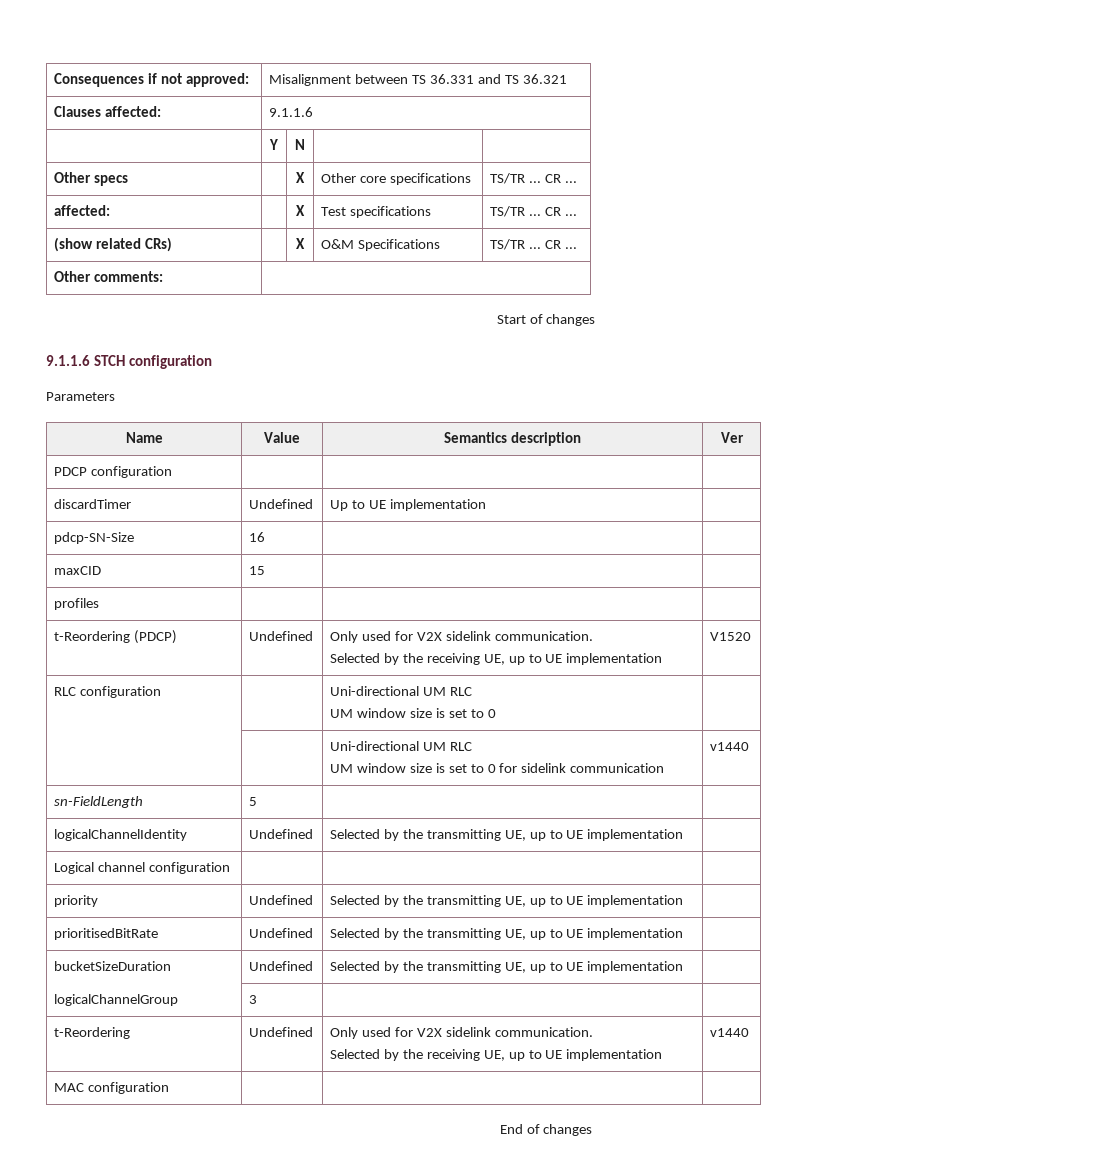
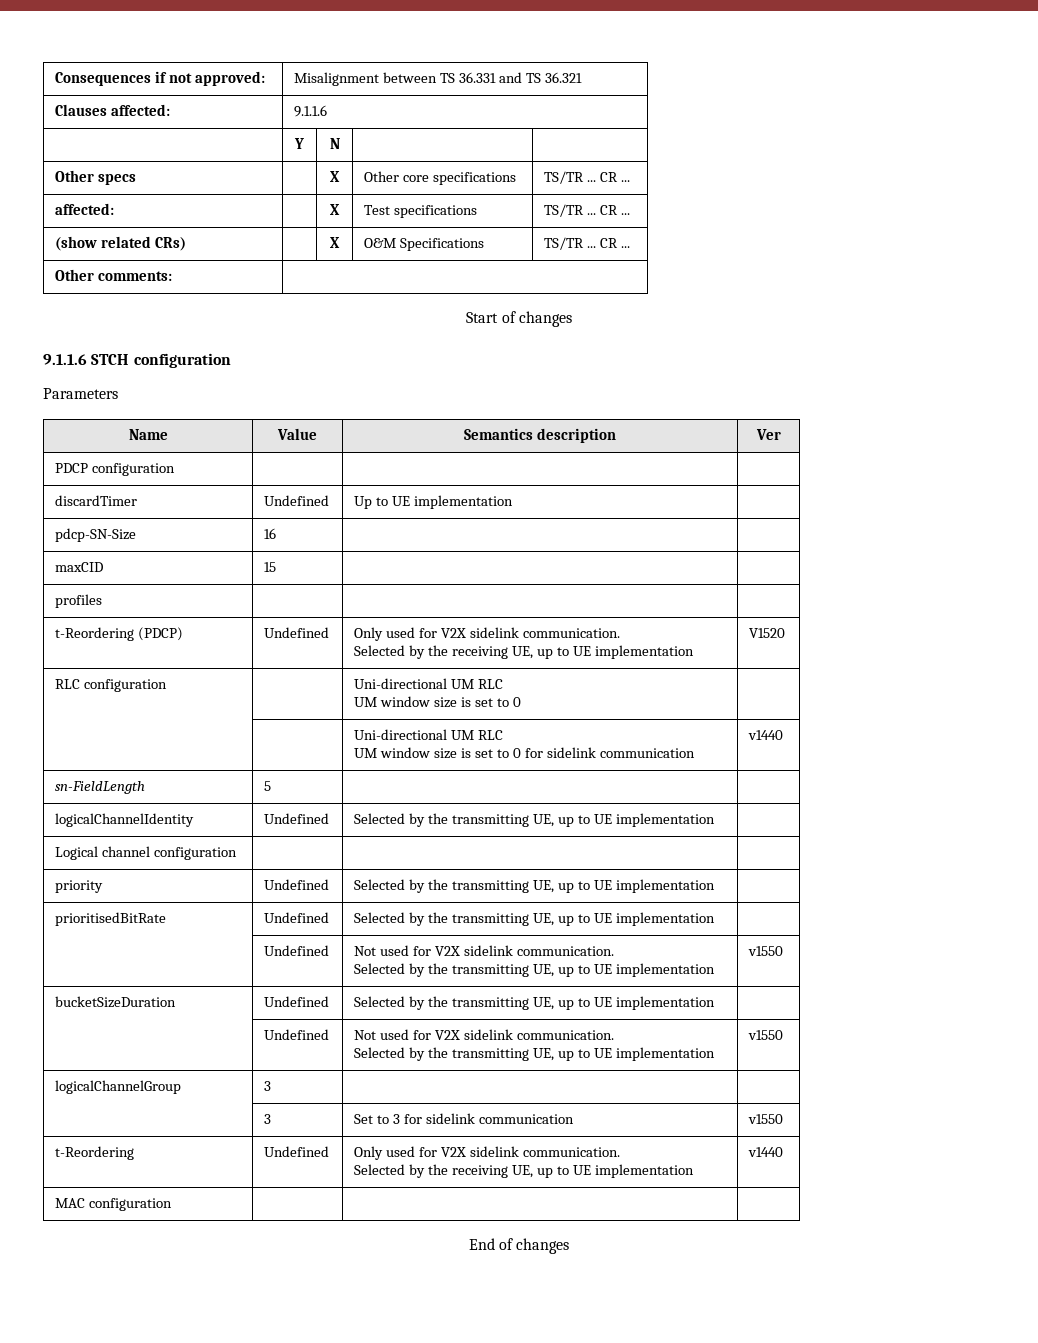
  prioritisedBitRate | Undefined | Selected by the transmitting UE, up to UE implementation |
+ | Undefined | Not used for V2X sidelink communication.
+ Selected by the transmitting UE, up to UE implementation | v1550
  bucketSizeDuration | Undefined | Selected by the transmitting UE, up to UE implementation |
+ | Undefined | Not used for V2X sidelink communication.
+ Selected by the transmitting UE, up to UE implementation | v1550
  logicalChannelGroup | 3 | |
+ | 3 | Set to 3 for sidelink communication | v1550

